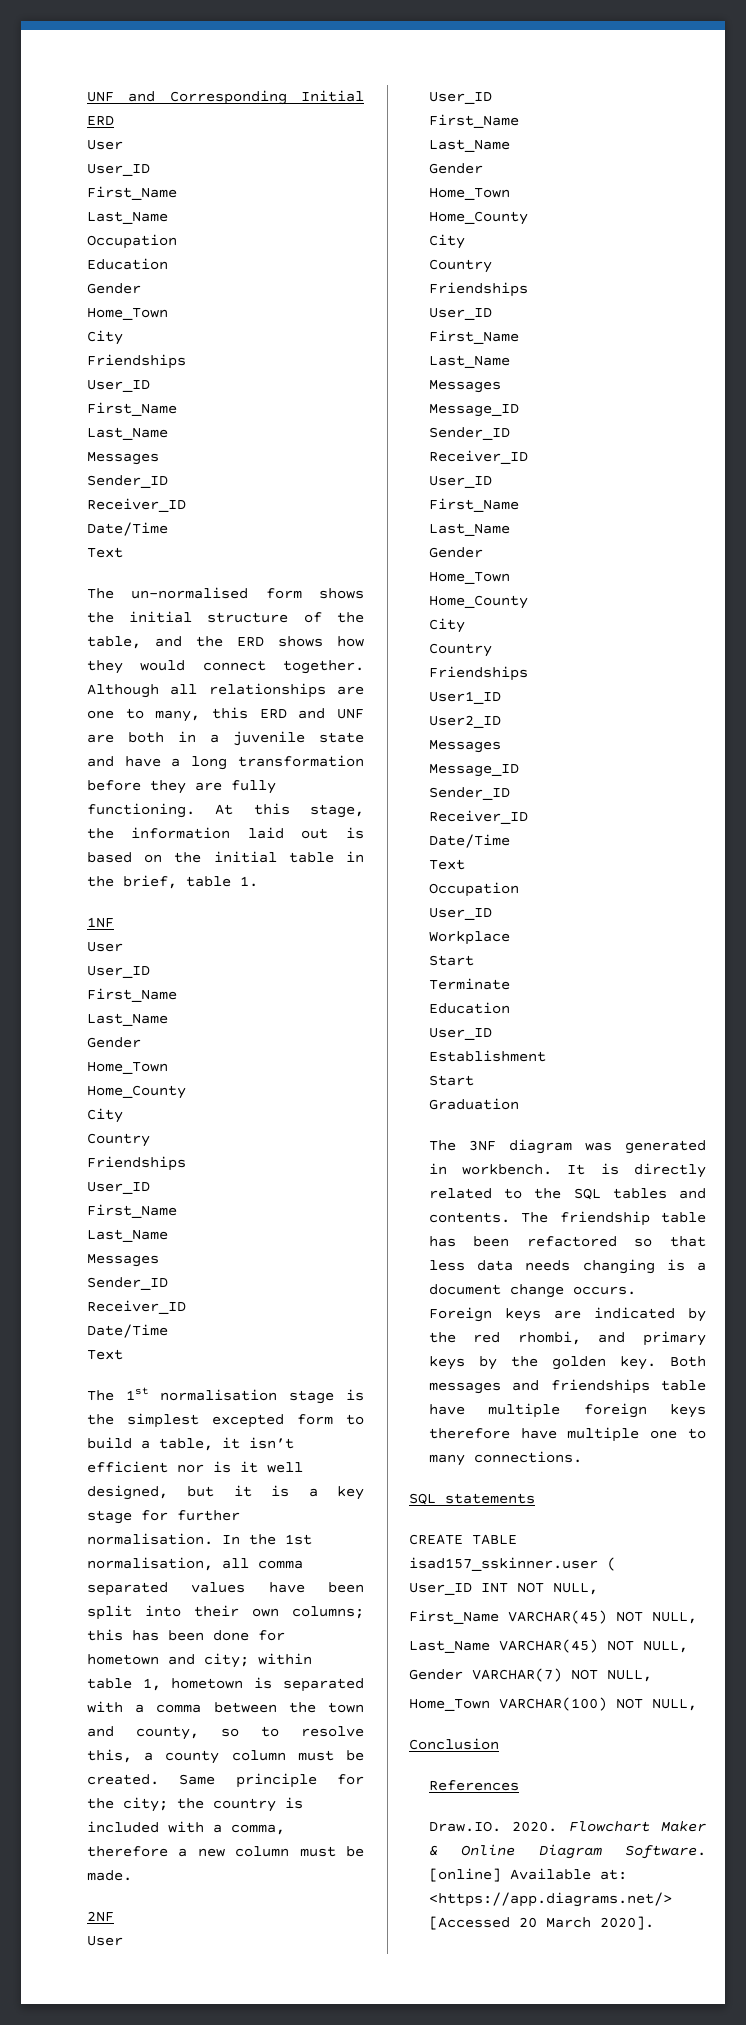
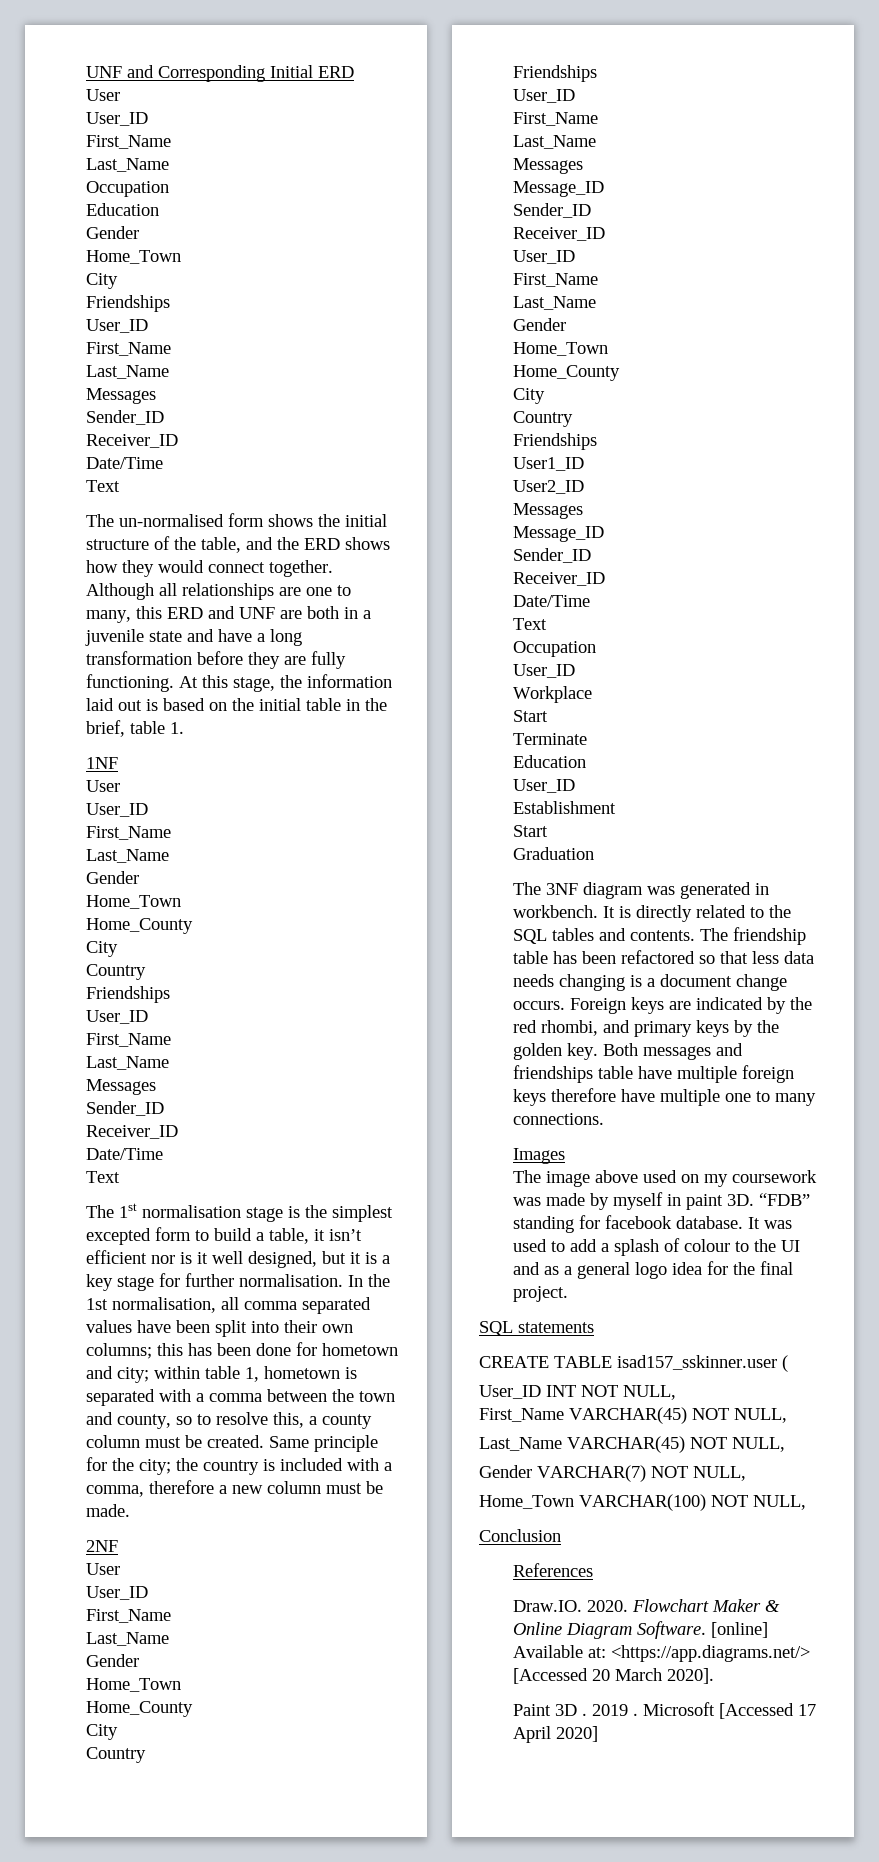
+ Images
+ The image above used on my coursework was made by myself in paint 3D. “FDB” standing for facebook database. It was used to add a splash of colour to the UI and as a general logo idea for the final project.
+ Paint 3D . 2019 . Microsoft [Accessed 17 April 2020]

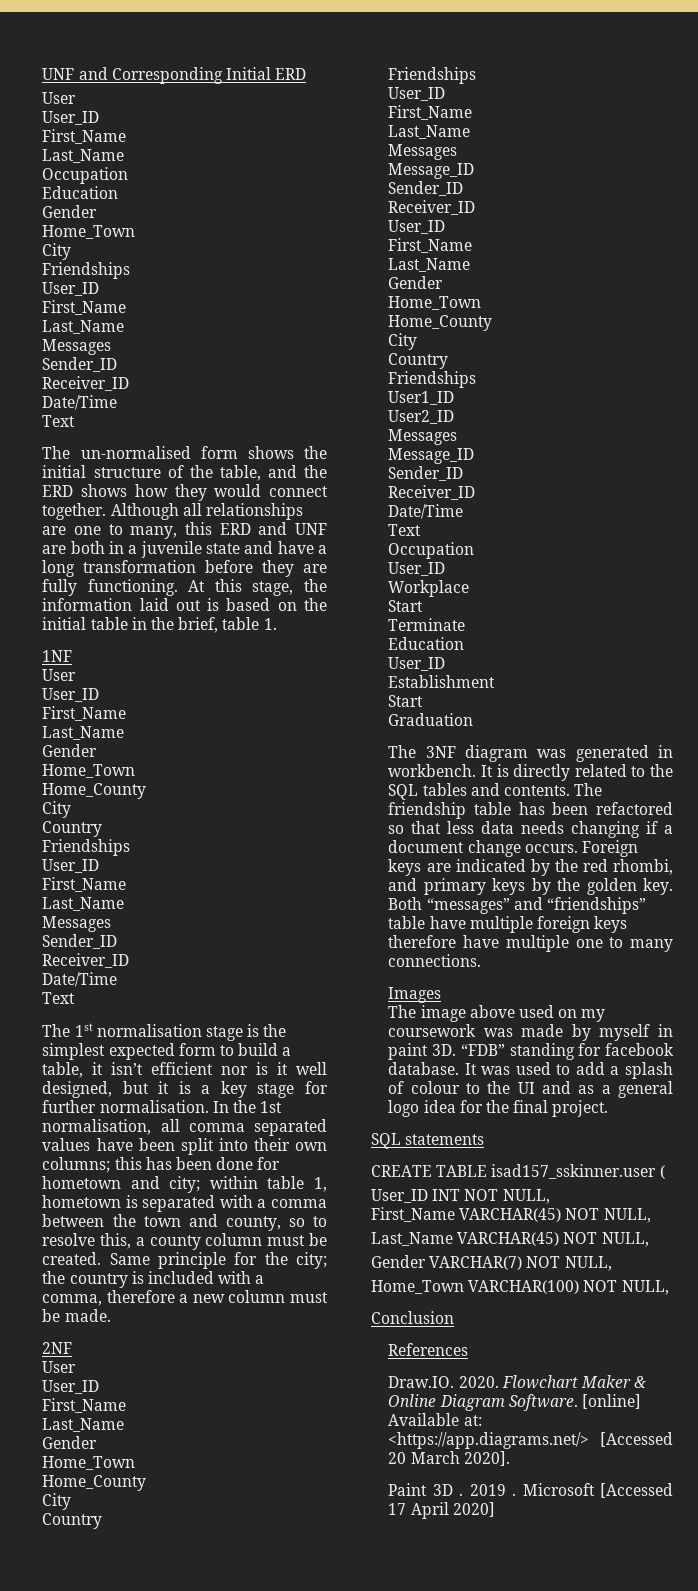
- The 1st normalisation stage is the simplest excepted form to build a table, it isn’t efficient nor is it well designed, but it is a key stage for further normalisation.
+ The 1st normalisation stage is the simplest expected form to build a table, it isn’t efficient nor is it well designed, but it is a key stage for further normalisation.
- The friendship table has been refactored so that less data needs changing is a document change occurs.
+ The friendship table has been refactored so that less data needs changing if a document change occurs.
- Both messages and friendships table have multiple foreign keys therefore have multiple one to many connections.
+ Both “messages” and “friendships” table have multiple foreign keys therefore have multiple one to many connections.

